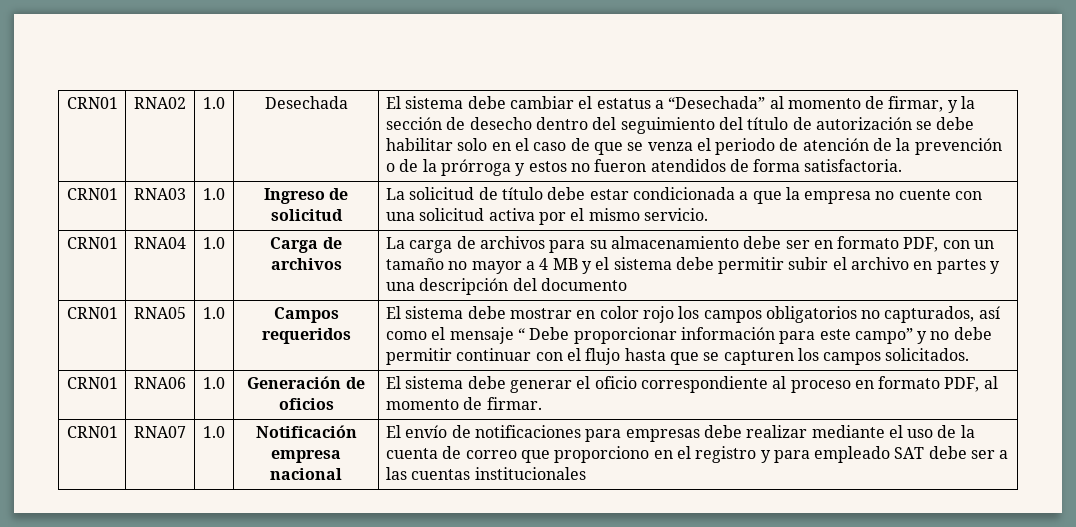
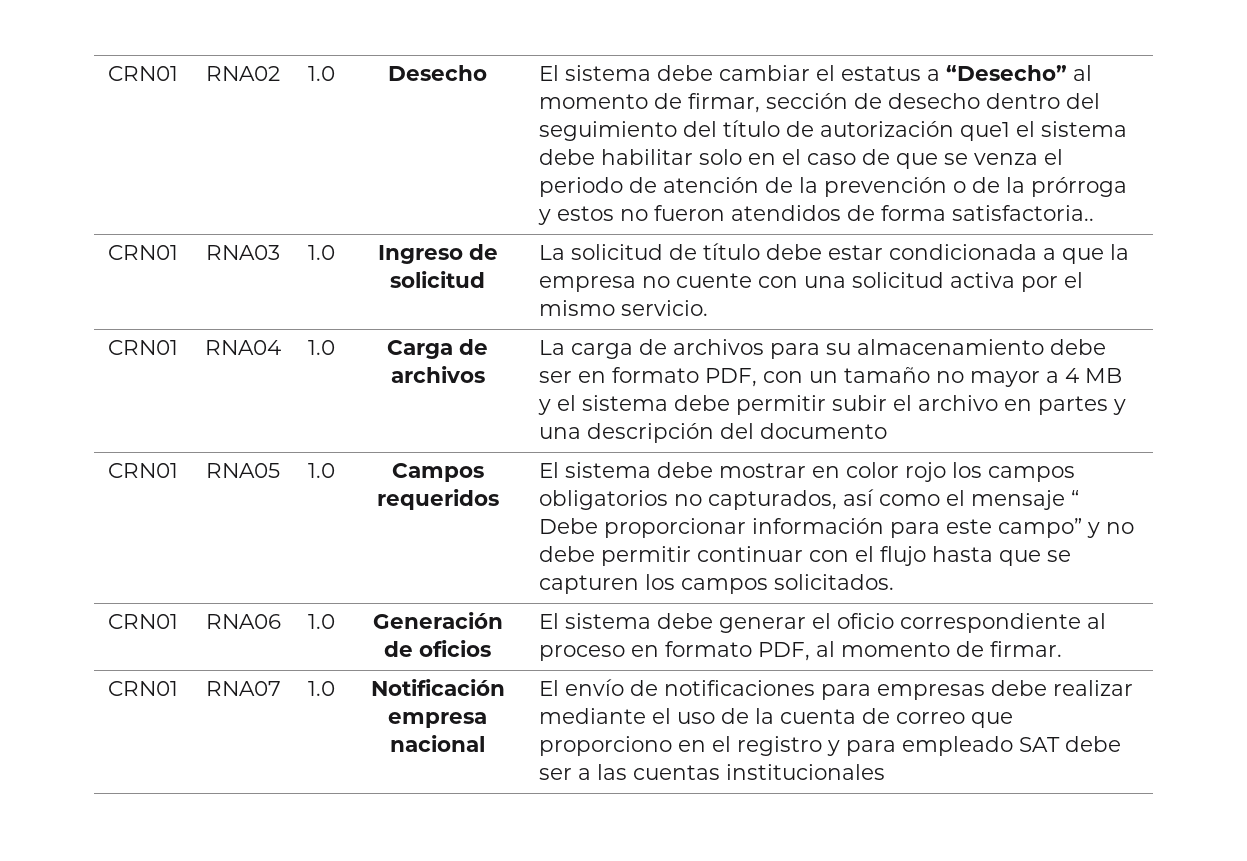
- Desechada
+ Desecho
- El sistema debe cambiar el estatus a “Desechada” al momento de firmar, y la sección de desecho dentro del seguimiento del título de autorización se debe habilitar solo en el caso de que se venza el periodo de atención de la prevención o de la prórroga y estos no fueron atendidos de forma satisfactoria.
+ El sistema debe cambiar el estatus a “Desecho” al momento de firmar, sección de desecho dentro del seguimiento del título de autorización que1 el sistema debe habilitar solo en el caso de que se venza el periodo de atención de la prevención o de la prórroga y estos no fueron atendidos de forma satisfactoria..

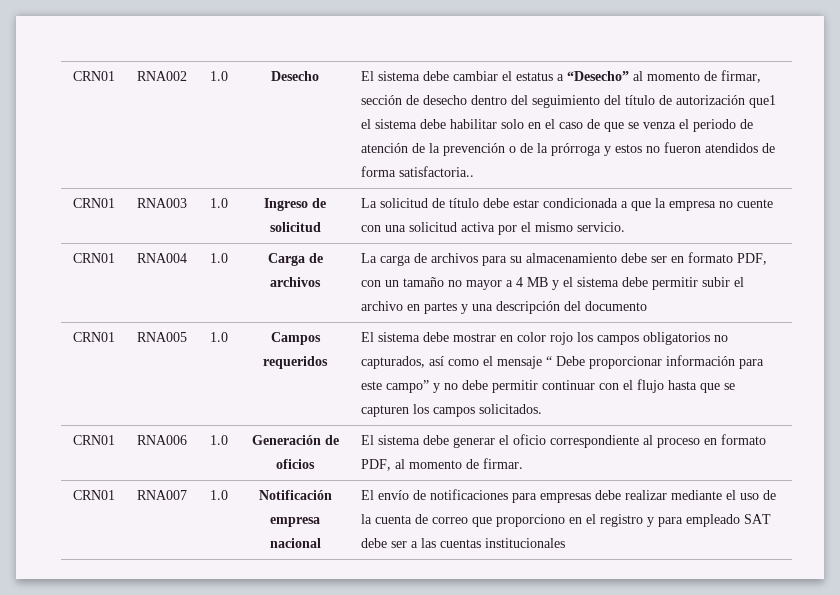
- CRN01 | RNA02
+ CRN01 | RNA002
- CRN01 | RNA03 | 1.0 | Ingreso de solicitud | La solicitud de título debe estar condicionada a que la empresa no cuente con una solicitud activa por el mismo servicio.
+ CRN01 | RNA003 | 1.0 | Ingreso de solicitud | La solicitud de título debe estar condicionada a que la empresa no cuente con una solicitud activa por el mismo servicio.
- RNA04
+ RNA004
- RNA05
+ RNA005
- CRN01 | RNA06 | 1.0 | Generación de oficios | El sistema debe generar el oficio correspondiente al proceso en formato PDF, al momento de firmar.
+ CRN01 | RNA006 | 1.0 | Generación de oficios | El sistema debe generar el oficio correspondiente al proceso en formato PDF, al momento de firmar.
- CRN01 | RNA07 | 1.0 | Notificación empresa nacional | El envío de notificaciones para empresas debe realizar mediante el uso de la cuenta de correo que proporciono en el registro y para empleado SAT debe ser a las cuentas institucionales
+ CRN01 | RNA007 | 1.0 | Notificación empresa nacional | El envío de notificaciones para empresas debe realizar mediante el uso de la cuenta de correo que proporciono en el registro y para empleado SAT debe ser a las cuentas institucionales

